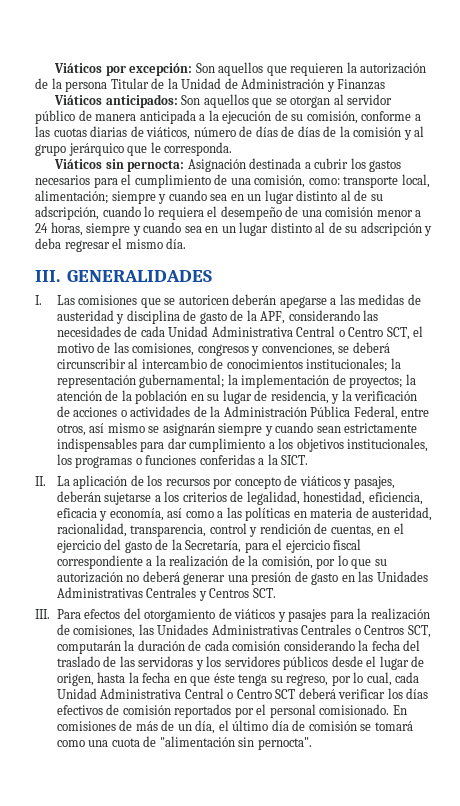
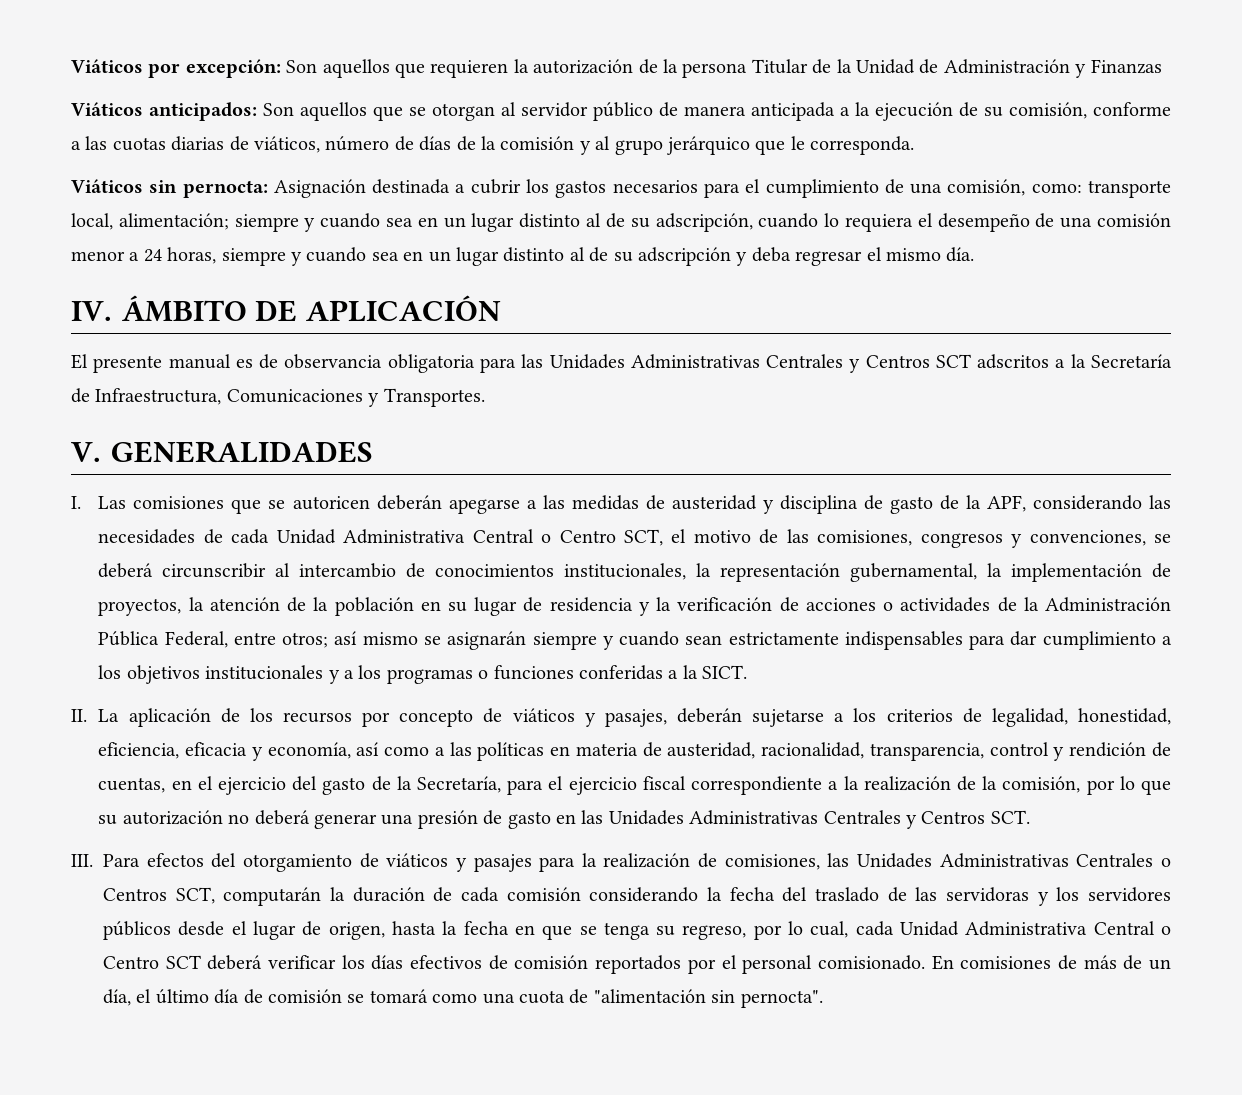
- Viáticos anticipados: Son aquellos que se otorgan al servidor público de manera anticipada a la ejecución de su comisión, conforme a las cuotas diarias de viáticos, número de días de días de la comisión y al grupo jerárquico que le corresponda.
+ Viáticos anticipados: Son aquellos que se otorgan al servidor público de manera anticipada a la ejecución de su comisión, conforme a las cuotas diarias de viáticos, número de días de la comisión y al grupo jerárquico que le corresponda.
- III. GENERALIDADES
+ IV. ÁMBITO DE APLICACIÓN
+ El presente manual es de observancia obligatoria para las Unidades Administrativas Centrales y Centros SCT adscritos a la Secretaría de Infraestructura, Comunicaciones y Transportes.
+ V. GENERALIDADES
- I. Las comisiones que se autoricen deberán apegarse a las medidas de austeridad y disciplina de gasto de la APF, considerando las necesidades de cada Unidad Administrativa Central o Centro SCT, el motivo de las comisiones, congresos y convenciones, se deberá circunscribir al intercambio de conocimientos institucionales; la representación gubernamental; la implementación de proyectos; la atención de la población en su lugar de residencia, y la verificación de acciones o actividades de la Administración Pública Federal, entre otros, así mismo se asignarán siempre y cuando sean estrictamente indispensables para dar cumplimiento a los objetivos institucionales, los programas o funciones conferidas a la SICT.
+ I. Las comisiones que se autoricen deberán apegarse a las medidas de austeridad y disciplina de gasto de la APF, considerando las necesidades de cada Unidad Administrativa Central o Centro SCT, el motivo de las comisiones, congresos y convenciones, se deberá circunscribir al intercambio de conocimientos institucionales, la representación gubernamental, la implementación de proyectos, la atención de la población en su lugar de residencia y la verificación de acciones o actividades de la Administración Pública Federal, entre otros; así mismo se asignarán siempre y cuando sean estrictamente indispensables para dar cumplimiento a los objetivos institucionales y a los programas o funciones conferidas a la SICT.
- III. Para efectos del otorgamiento de viáticos y pasajes para la realización de comisiones, las Unidades Administrativas Centrales o Centros SCT, computarán la duración de cada comisión considerando la fecha del traslado de las servidoras y los servidores públicos desde el lugar de origen, hasta la fecha en que éste tenga su regreso, por lo cual, cada Unidad Administrativa Central o Centro SCT deberá verificar los días efectivos de comisión reportados por el personal comisionado.
+ III. Para efectos del otorgamiento de viáticos y pasajes para la realización de comisiones, las Unidades Administrativas Centrales o Centros SCT, computarán la duración de cada comisión considerando la fecha del traslado de las servidoras y los servidores públicos desde el lugar de origen, hasta la fecha en que se tenga su regreso, por lo cual, cada Unidad Administrativa Central o Centro SCT deberá verificar los días efectivos de comisión reportados por el personal comisionado.

